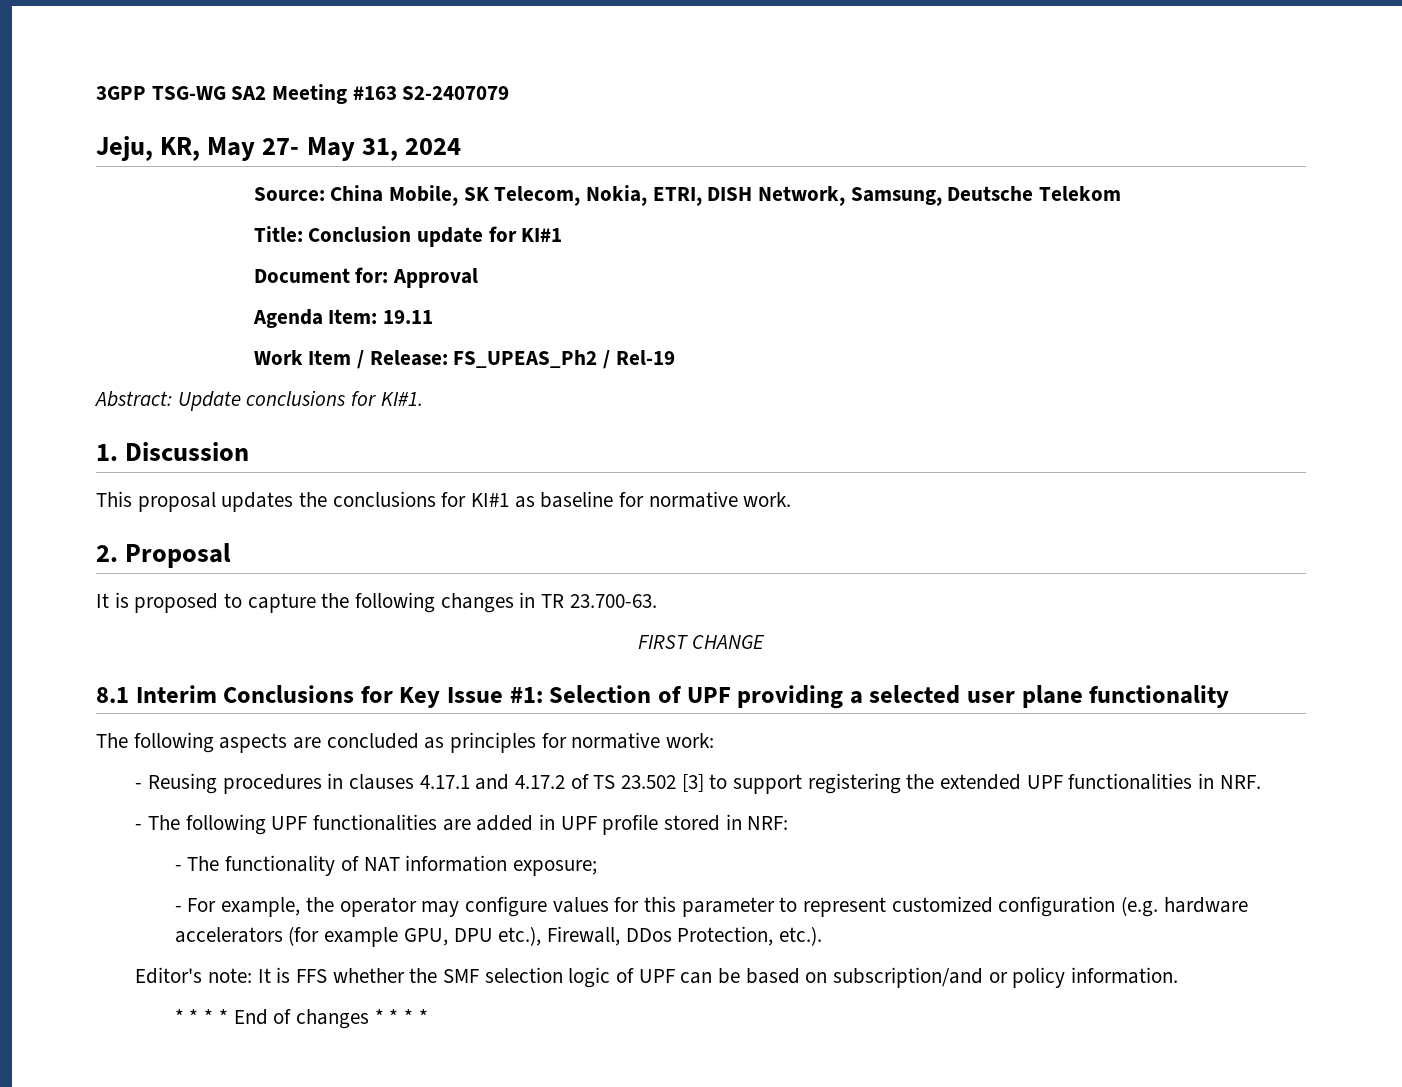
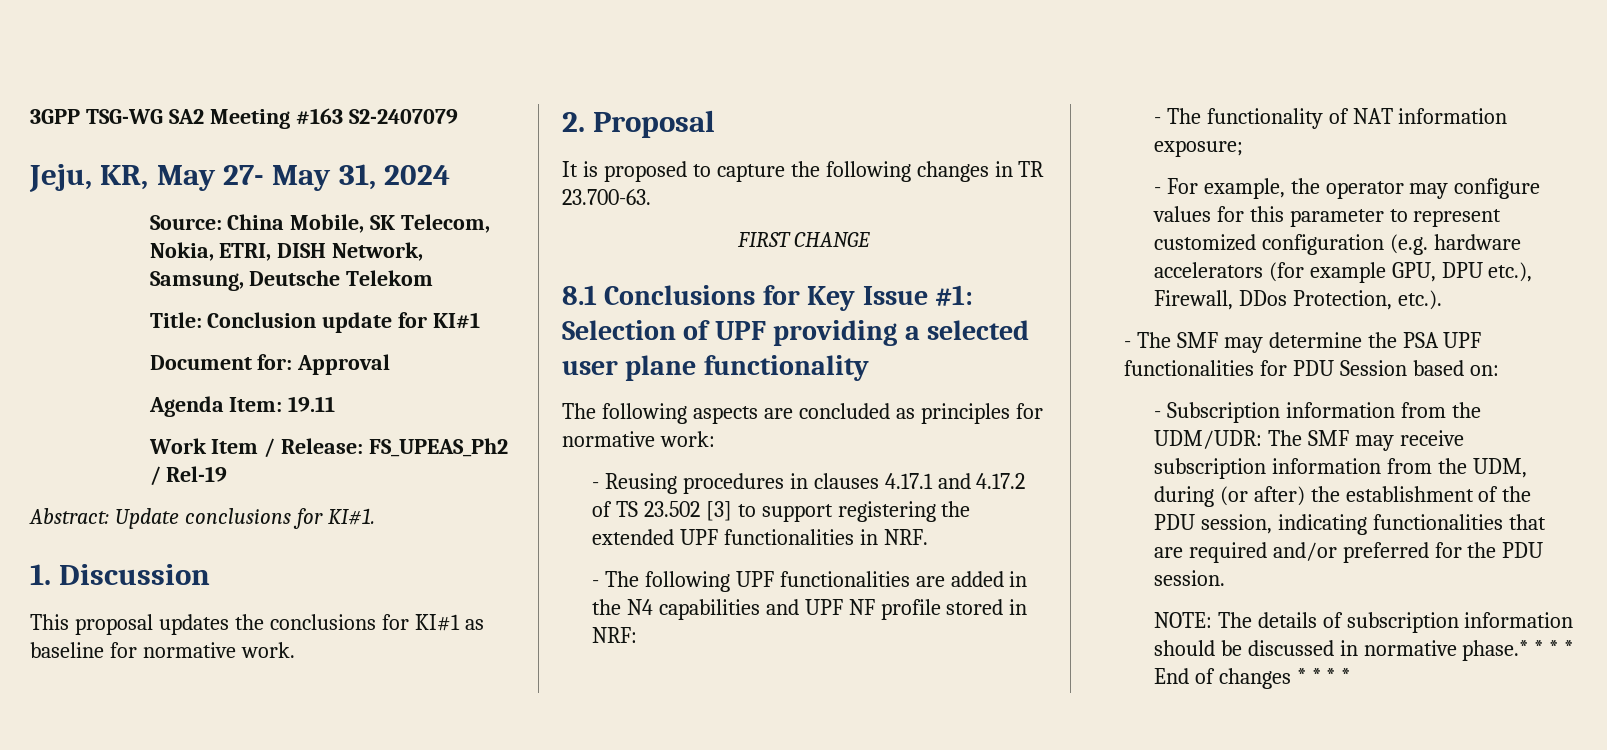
- 8.1 Interim Conclusions for Key Issue #1: Selection of UPF providing a selected user plane functionality
+ 8.1 Conclusions for Key Issue #1: Selection of UPF providing a selected user plane functionality
- - The following UPF functionalities are added in UPF profile stored in NRF:
+ - The following UPF functionalities are added in the N4 capabilities and UPF NF profile stored in NRF:
- Editor's note: It is FFS whether the SMF selection logic of UPF can be based on subscription/and or policy information.
- * * * * End of changes * * * *
+ - The SMF may determine the PSA UPF functionalities for PDU Session based on:
+ - Subscription information from the UDM/UDR: The SMF may receive subscription information from the UDM, during (or after) the establishment of the PDU session, indicating functionalities that are required and/or preferred for the PDU session.
+ NOTE: The details of subscription information should be discussed in normative phase.* * * * End of changes * * * *

